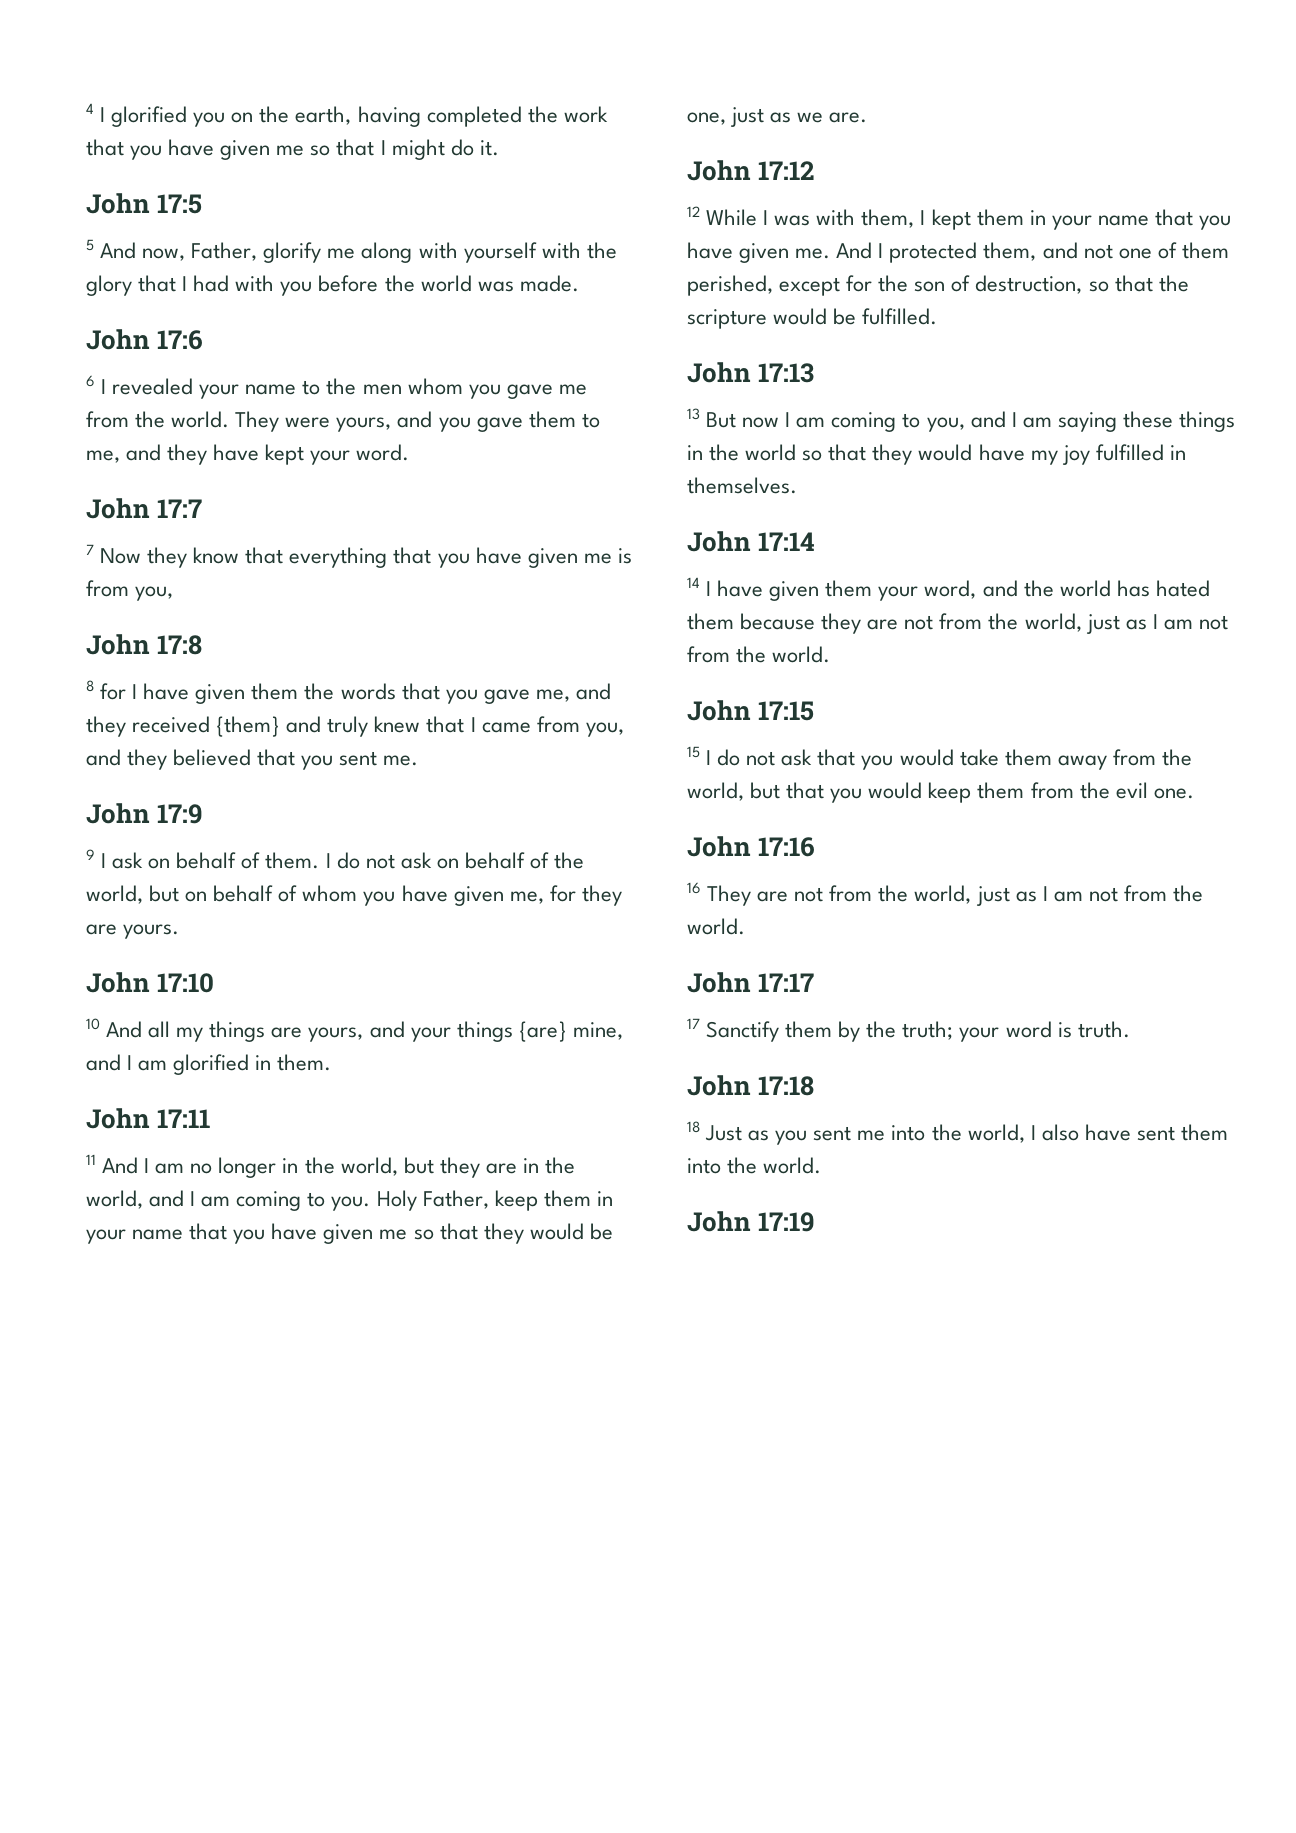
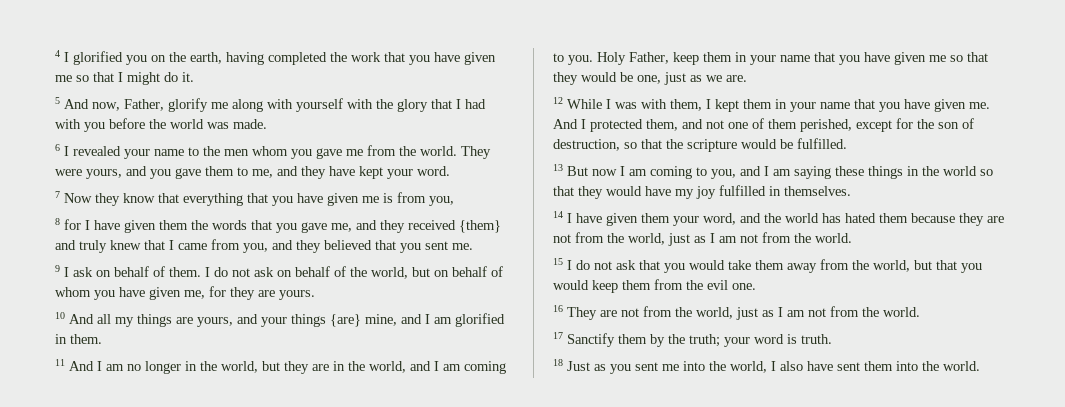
- John 17:5
- John 17:6
- John 17:7
- John 17:8
- John 17:9
- John 17:10
- John 17:11
- John 17:12
- John 17:13
- John 17:14
- John 17:15
- John 17:16
- John 17:17
- John 17:18
- John 17:19

